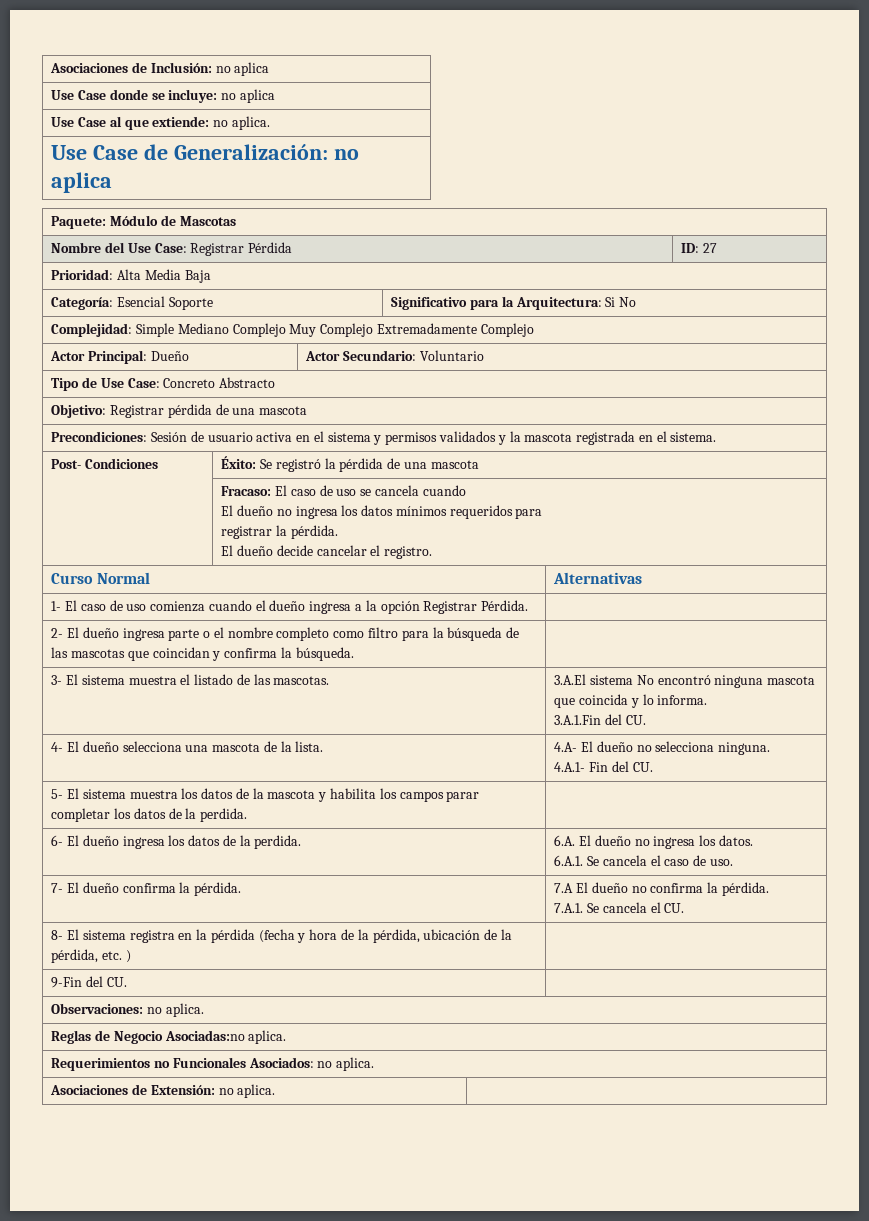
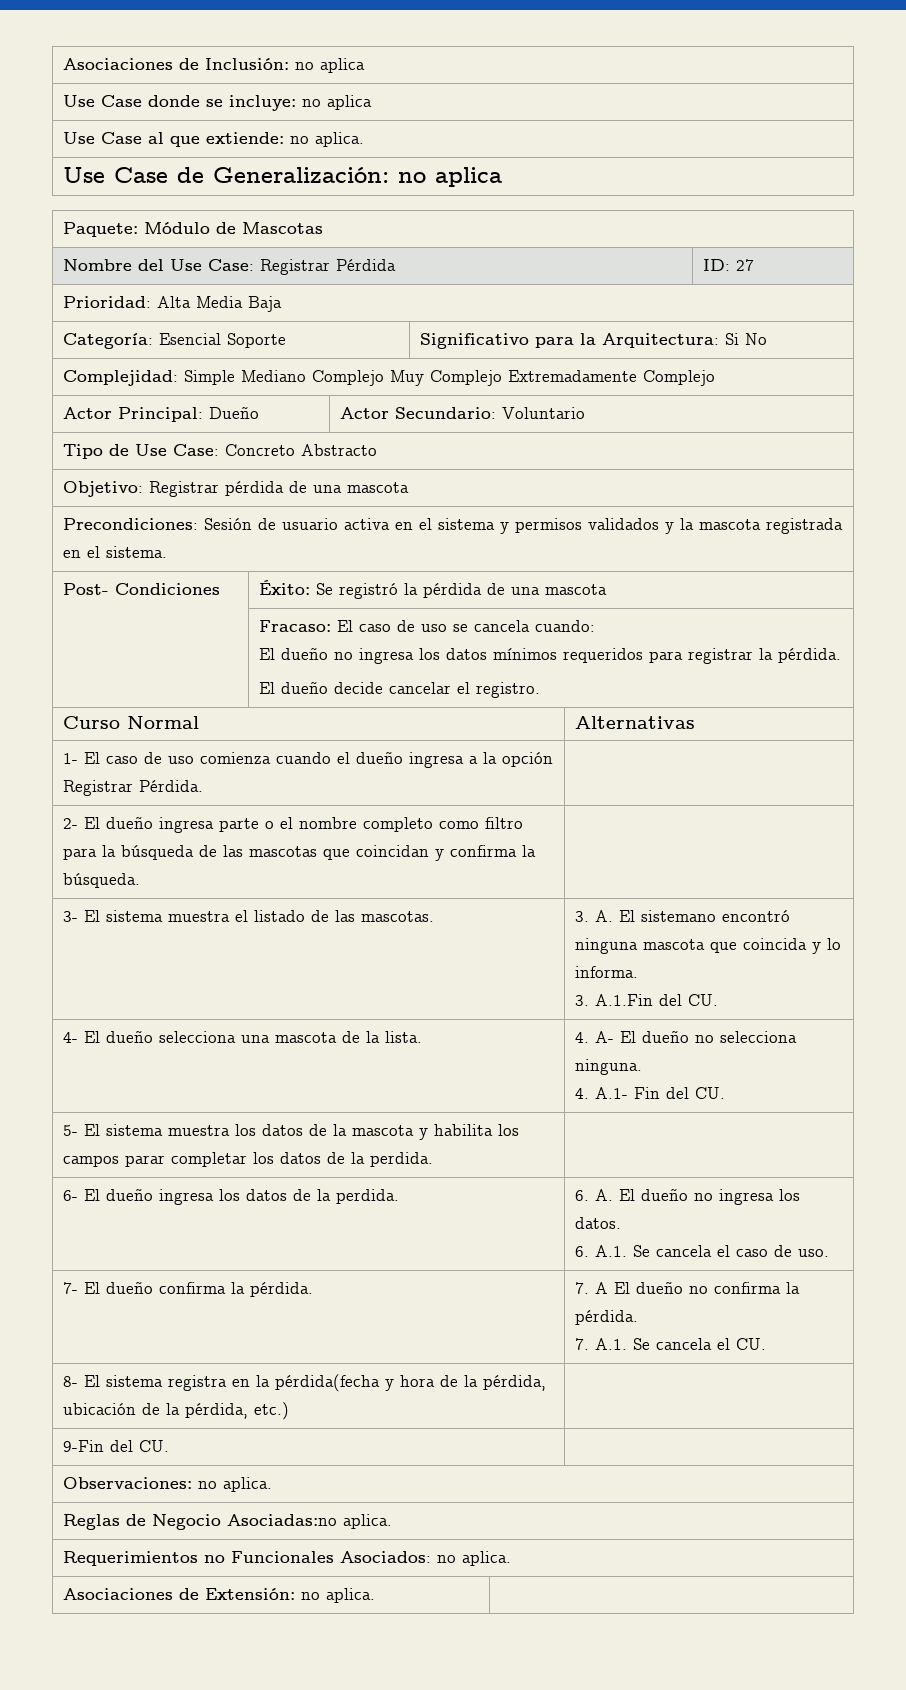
- | Fracaso: El caso de uso se cancela cuando
- El dueño no ingresa los datos mínimos requeridos para
- registrar la pérdida.
+ | Fracaso: El caso de uso se cancela cuando:
+ El dueño no ingresa los datos mínimos requeridos para registrar la pérdida.
- 3- El sistema muestra el listado de las mascotas. | 3.A.El sistema No encontró ninguna mascota que coincida y lo informa.
- 3.A.1.Fin del CU.
+ 3- El sistema muestra el listado de las mascotas. | 3. A. El sistemano encontró ninguna mascota que coincida y lo informa.
+ 3. A.1.Fin del CU.
- 4- El dueño selecciona una mascota de la lista. | 4.A- El dueño no selecciona ninguna.
- 4.A.1- Fin del CU.
+ 4- El dueño selecciona una mascota de la lista. | 4. A- El dueño no selecciona ninguna.
+ 4. A.1- Fin del CU.
- 6- El dueño ingresa los datos de la perdida. | 6.A. El dueño no ingresa los datos.
- 6.A.1. Se cancela el caso de uso.
+ 6- El dueño ingresa los datos de la perdida. | 6. A. El dueño no ingresa los datos.
+ 6. A.1. Se cancela el caso de uso.
- 7- El dueño confirma la pérdida. | 7.A El dueño no confirma la pérdida.
- 7.A.1. Se cancela el CU.
+ 7- El dueño confirma la pérdida. | 7. A El dueño no confirma la pérdida.
+ 7. A.1. Se cancela el CU.
- 8- El sistema registra en la pérdida (fecha y hora de la pérdida, ubicación de la pérdida, etc. ) |
+ 8- El sistema registra en la pérdida(fecha y hora de la pérdida, ubicación de la pérdida, etc.) |

